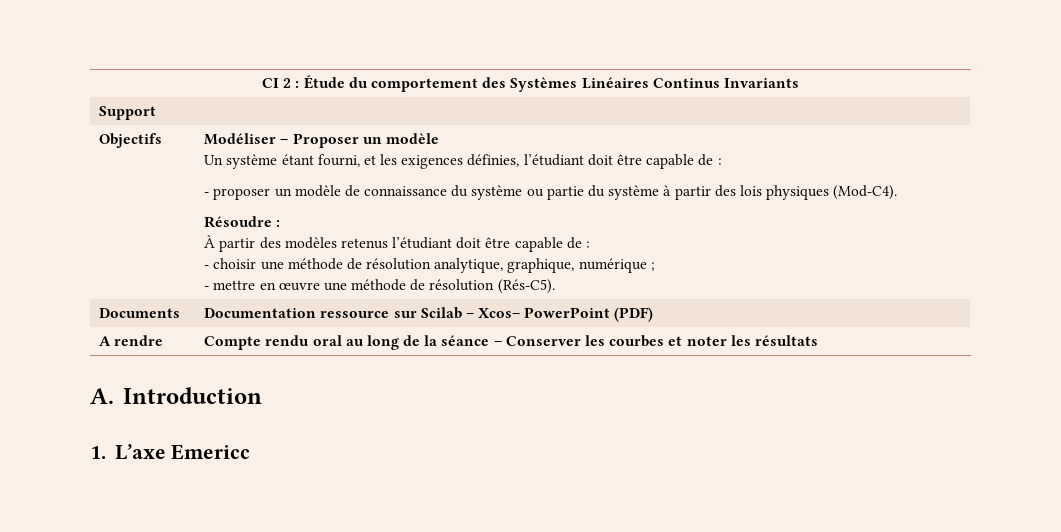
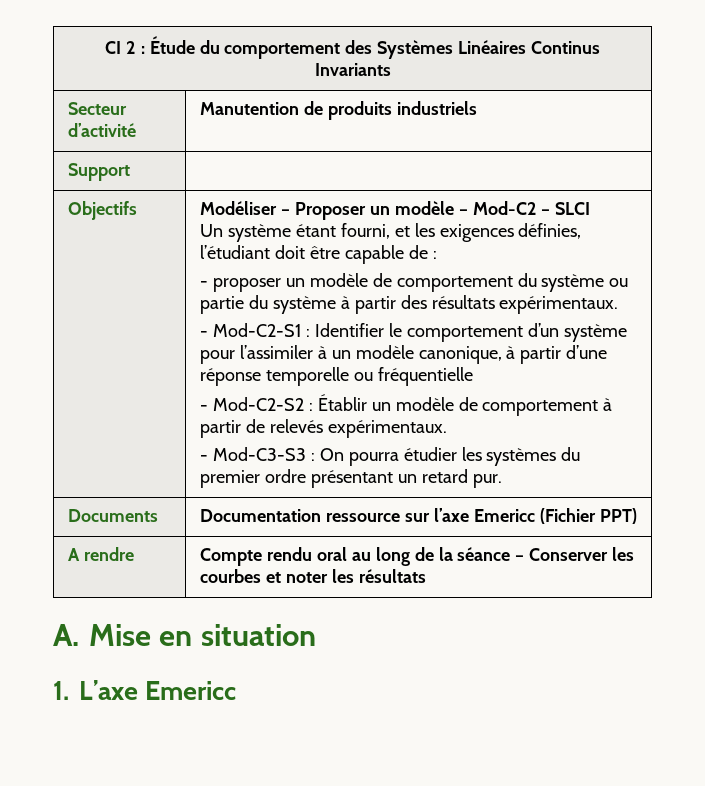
+ Secteur d’activité | Manutention de produits industriels
- Modéliser – Proposer un modèle
+ Modéliser – Proposer un modèle – Mod-C2 – SLCI
- - proposer un modèle de connaissance du système ou partie du système à partir des lois physiques (Mod-C4).
- Résoudre :
- À partir des modèles retenus l’étudiant doit être capable de :
- - choisir une méthode de résolution analytique, graphique, numérique ;
- - mettre en œuvre une méthode de résolution (Rés-C5).
+ - proposer un modèle de comportement du système ou partie du système à partir des résultats expérimentaux.
+ - Mod-C2-S1 : Identifier le comportement d’un système pour l’assimiler à un modèle canonique, à partir d’une réponse temporelle ou fréquentielle
+ - Mod-C2-S2 : Établir un modèle de comportement à partir de relevés expérimentaux.
+ - Mod-C3-S3 : On pourra étudier les systèmes du premier ordre présentant un retard pur.
- Documents | Documentation ressource sur Scilab – Xcos– PowerPoint (PDF)
+ Documents | Documentation ressource sur l’axe Emericc (Fichier PPT)
- A. Introduction
+ A. Mise en situation

